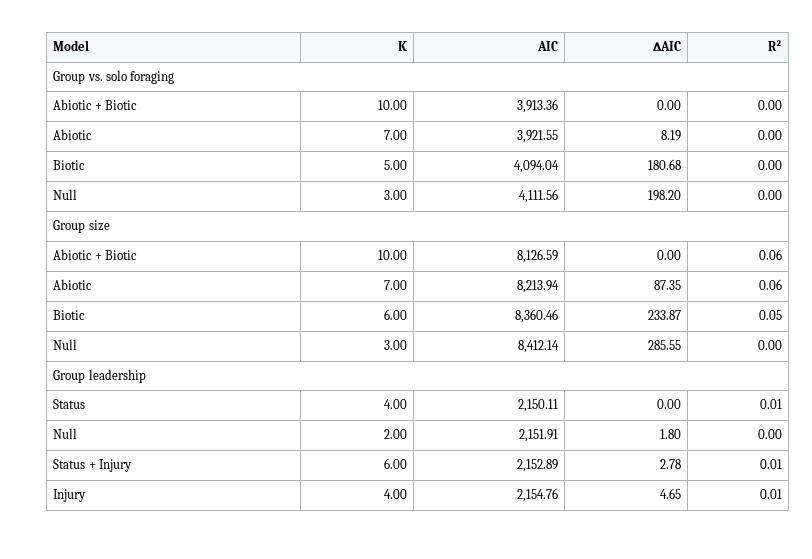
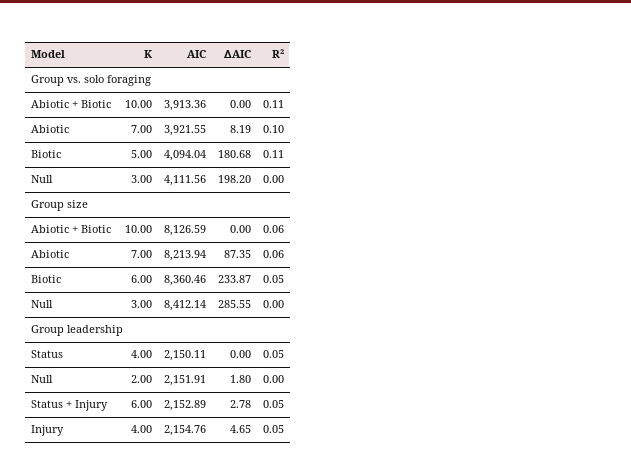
- Abiotic + Biotic | 10.00 | 3,913.36 | 0.00 | 0.00
+ Abiotic + Biotic | 10.00 | 3,913.36 | 0.00 | 0.11
- Abiotic | 7.00 | 3,921.55 | 8.19 | 0.00
+ Abiotic | 7.00 | 3,921.55 | 8.19 | 0.10
- Biotic | 5.00 | 4,094.04 | 180.68 | 0.00
+ Biotic | 5.00 | 4,094.04 | 180.68 | 0.11
- Status | 4.00 | 2,150.11 | 0.00 | 0.01
+ Status | 4.00 | 2,150.11 | 0.00 | 0.05
- Status + Injury | 6.00 | 2,152.89 | 2.78 | 0.01
+ Status + Injury | 6.00 | 2,152.89 | 2.78 | 0.05
- Injury | 4.00 | 2,154.76 | 4.65 | 0.01
+ Injury | 4.00 | 2,154.76 | 4.65 | 0.05

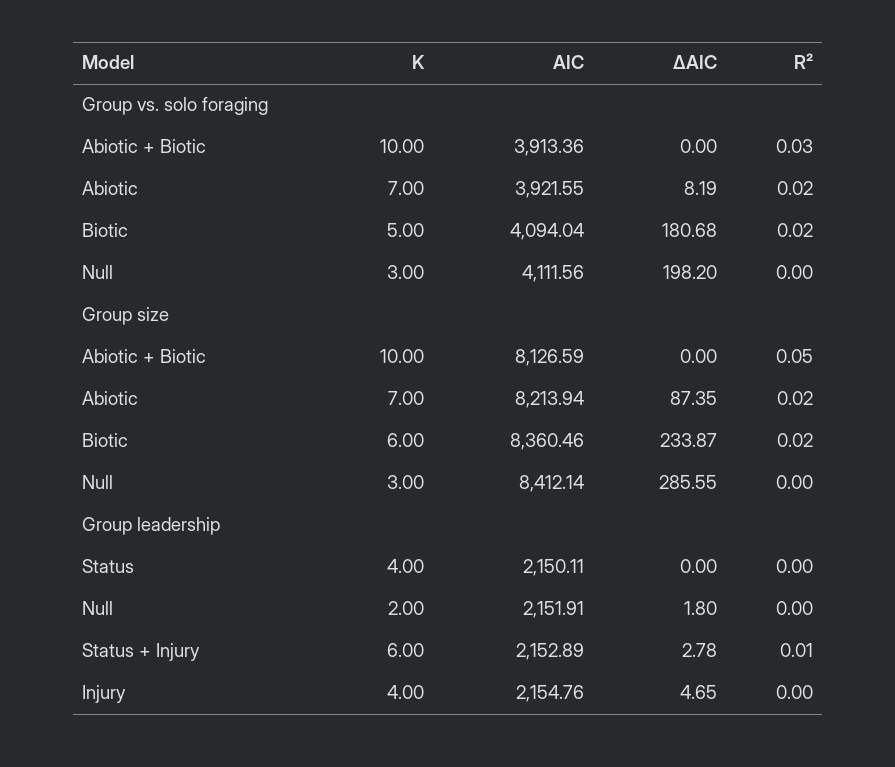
- Abiotic + Biotic | 10.00 | 3,913.36 | 0.00 | 0.11
+ Abiotic + Biotic | 10.00 | 3,913.36 | 0.00 | 0.03
- Abiotic | 7.00 | 3,921.55 | 8.19 | 0.10
+ Abiotic | 7.00 | 3,921.55 | 8.19 | 0.02
- Biotic | 5.00 | 4,094.04 | 180.68 | 0.11
+ Biotic | 5.00 | 4,094.04 | 180.68 | 0.02
- Abiotic + Biotic | 10.00 | 8,126.59 | 0.00 | 0.06
+ Abiotic + Biotic | 10.00 | 8,126.59 | 0.00 | 0.05
- Abiotic | 7.00 | 8,213.94 | 87.35 | 0.06
+ Abiotic | 7.00 | 8,213.94 | 87.35 | 0.02
- Biotic | 6.00 | 8,360.46 | 233.87 | 0.05
+ Biotic | 6.00 | 8,360.46 | 233.87 | 0.02
- Status | 4.00 | 2,150.11 | 0.00 | 0.05
+ Status | 4.00 | 2,150.11 | 0.00 | 0.00
- Status + Injury | 6.00 | 2,152.89 | 2.78 | 0.05
+ Status + Injury | 6.00 | 2,152.89 | 2.78 | 0.01
- Injury | 4.00 | 2,154.76 | 4.65 | 0.05
+ Injury | 4.00 | 2,154.76 | 4.65 | 0.00

